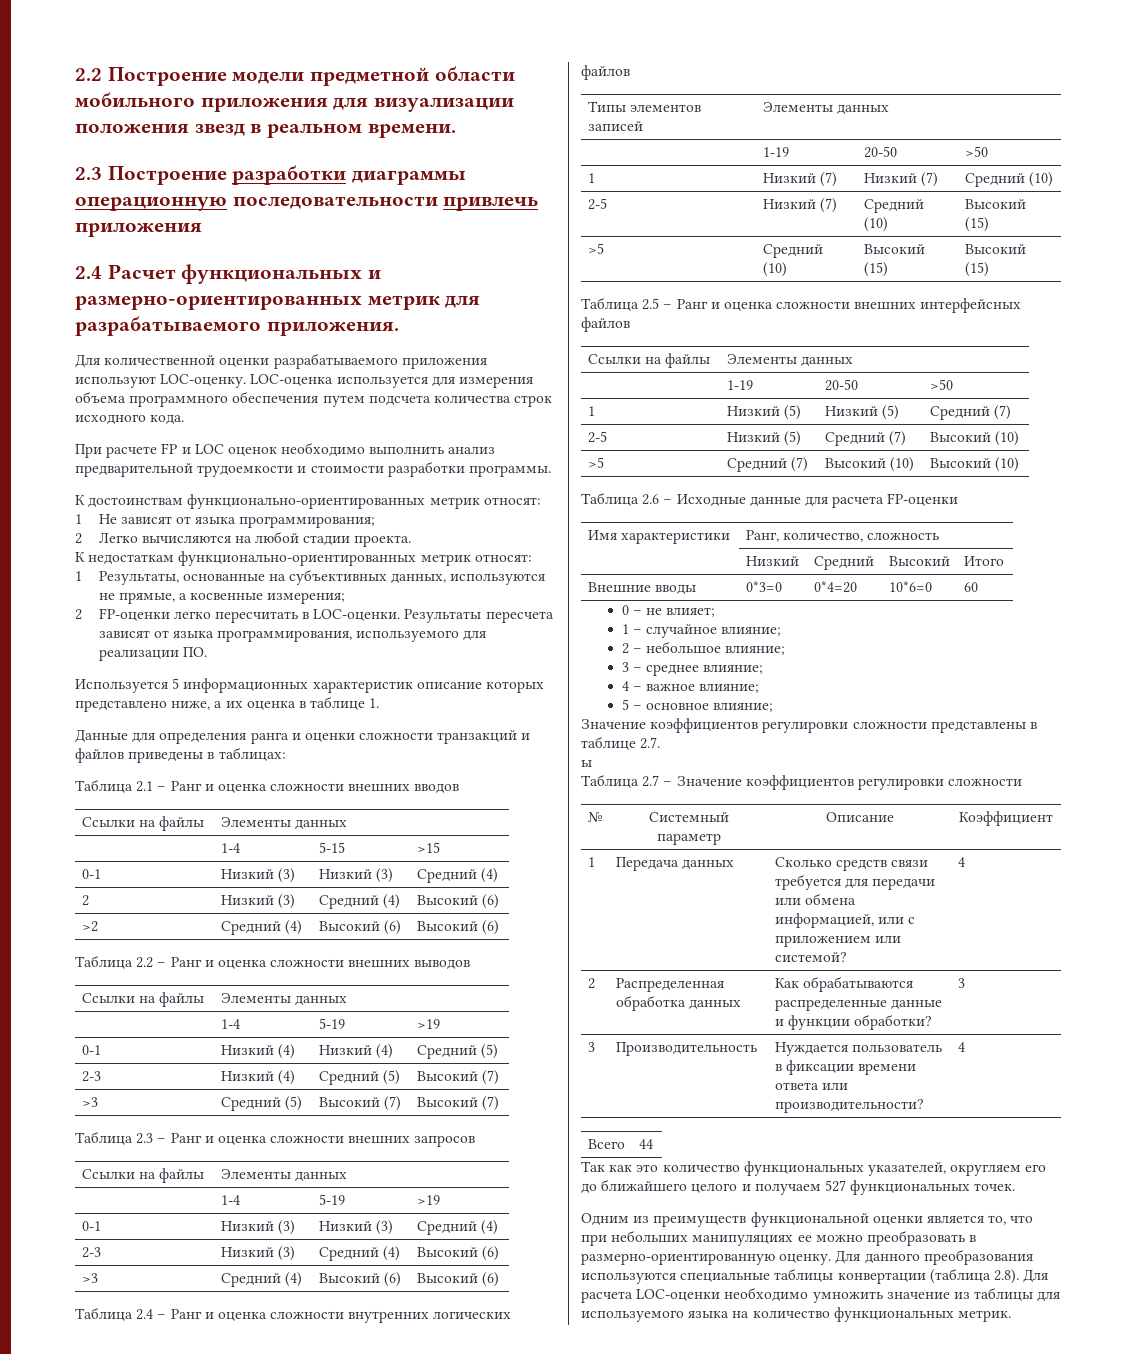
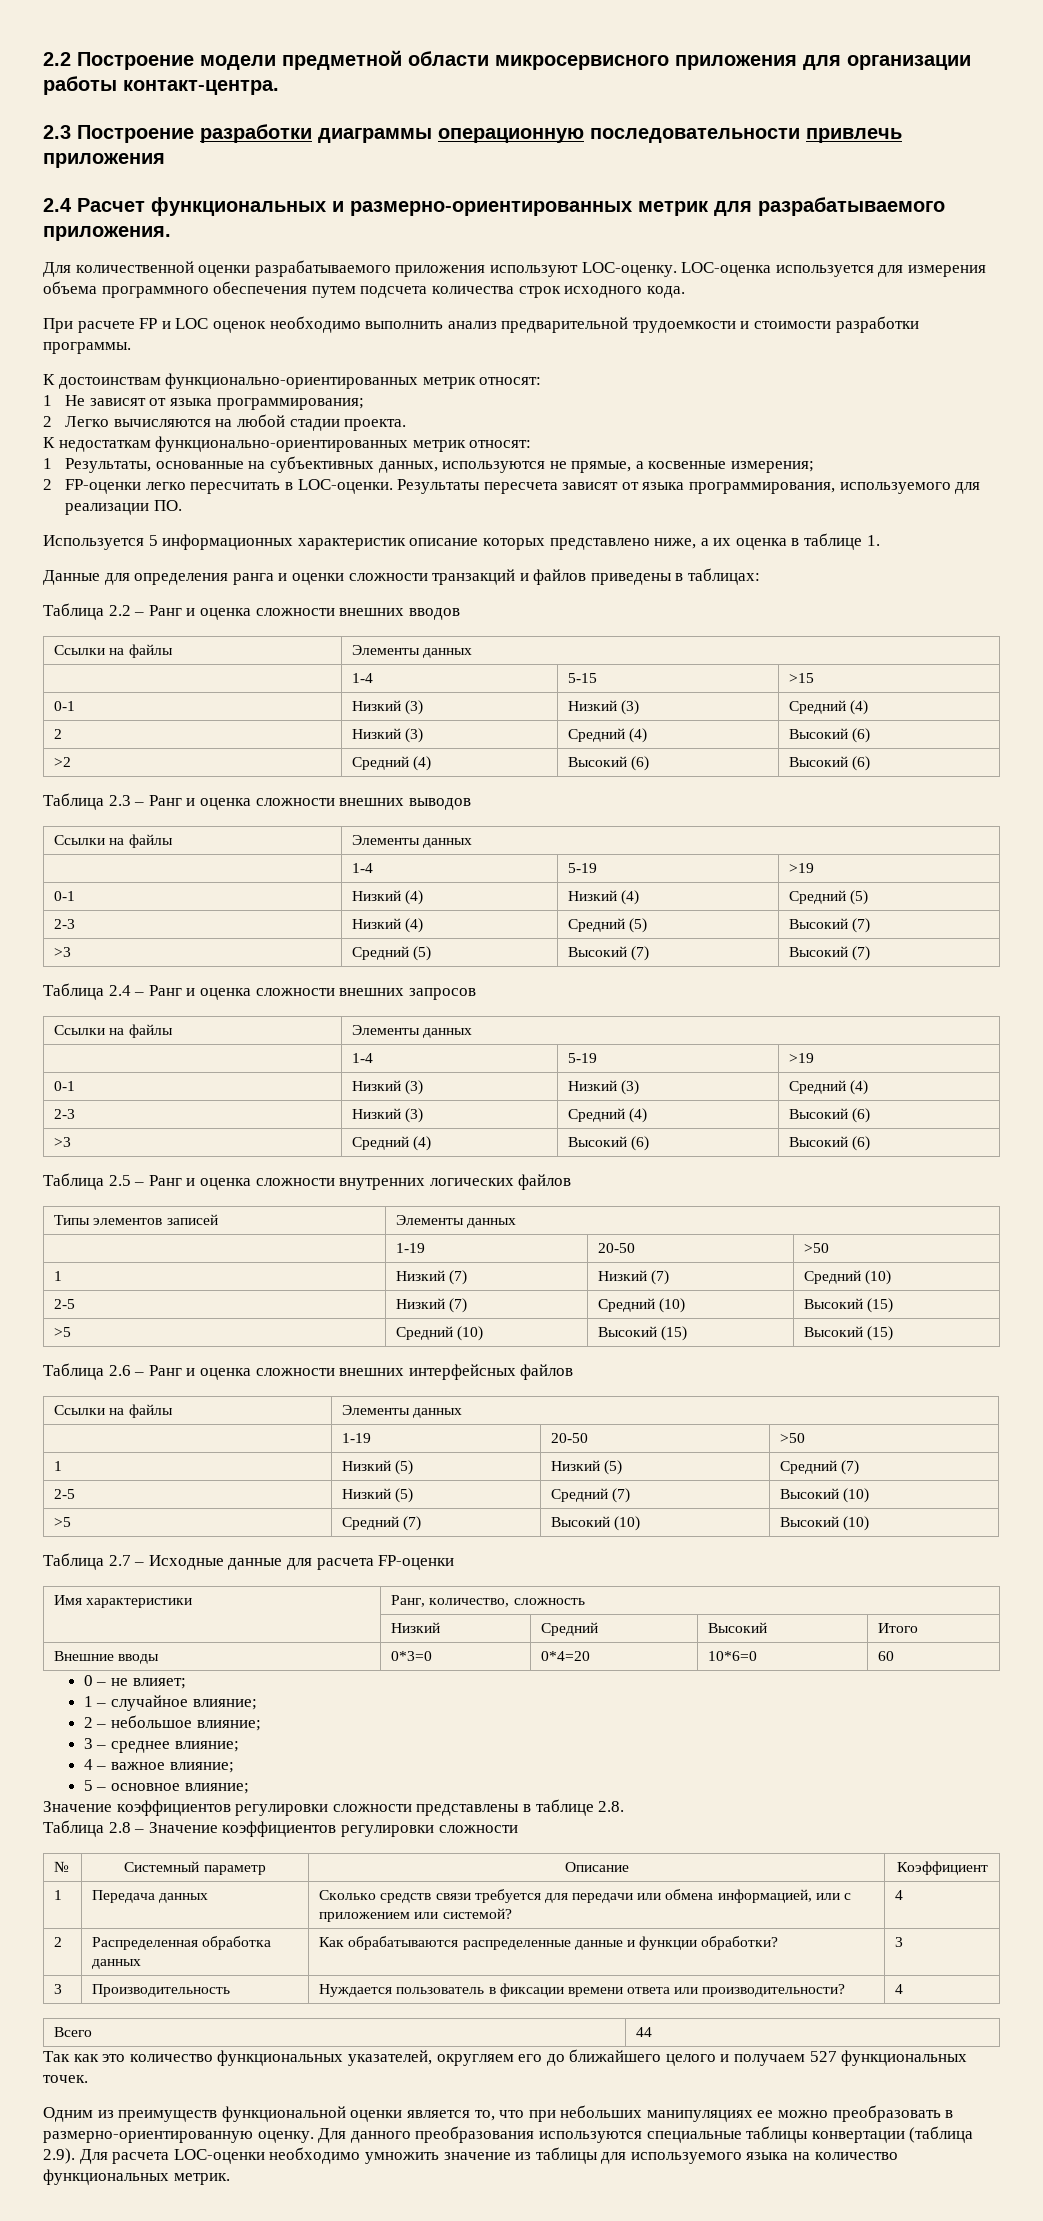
- 2.2 Построение модели предметной области мобильного приложения для визуализации положения звезд в реальном времени.
+ 2.2 Построение модели предметной области микросервисного приложения для организации работы контакт-центра.
- Таблица 2.1 – Ранг и оценка сложности внешних вводов
+ Таблица 2.2 – Ранг и оценка сложности внешних вводов
- Таблица 2.2 – Ранг и оценка сложности внешних выводов
+ Таблица 2.3 – Ранг и оценка сложности внешних выводов
- Таблица 2.3 – Ранг и оценка сложности внешних запросов
+ Таблица 2.4 – Ранг и оценка сложности внешних запросов
- Таблица 2.4 – Ранг и оценка сложности внутренних логических файлов
+ Таблица 2.5 – Ранг и оценка сложности внутренних логических файлов
- Таблица 2.5 – Ранг и оценка сложности внешних интерфейсных файлов
+ Таблица 2.6 – Ранг и оценка сложности внешних интерфейсных файлов
- Таблица 2.6 – Исходные данные для расчета FP-оценки
+ Таблица 2.7 – Исходные данные для расчета FP-оценки
- Значение коэффициентов регулировки сложности представлены в таблице 2.7.
- ы
- Таблица 2.7 – Значение коэффициентов регулировки сложности
+ Значение коэффициентов регулировки сложности представлены в таблице 2.8.
+ Таблица 2.8 – Значение коэффициентов регулировки сложности
- Для данного преобразования используются специальные таблицы конвертации (таблица 2.8). Для расчета LOC-оценки необходимо умножить значение из таблицы для используемого языка на количество функциональных метрик.
+ Для данного преобразования используются специальные таблицы конвертации (таблица 2.9). Для расчета LOC-оценки необходимо умножить значение из таблицы для используемого языка на количество функциональных метрик.

